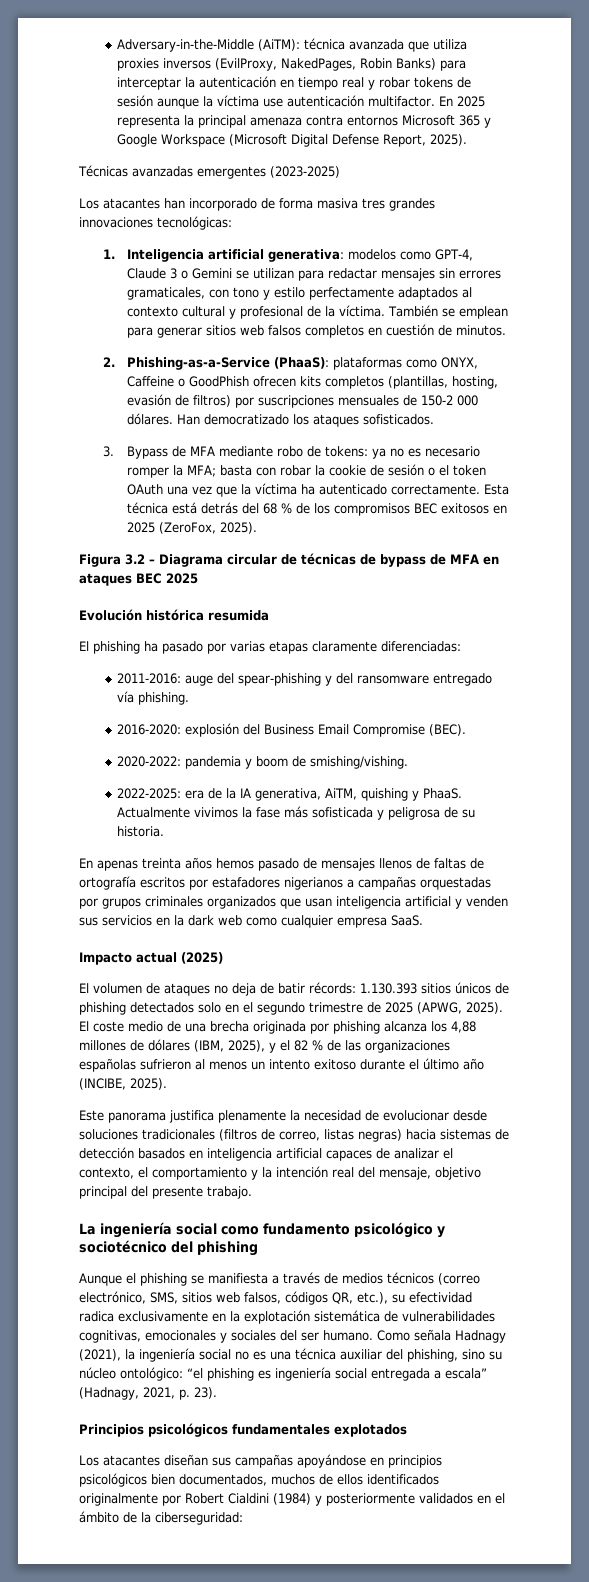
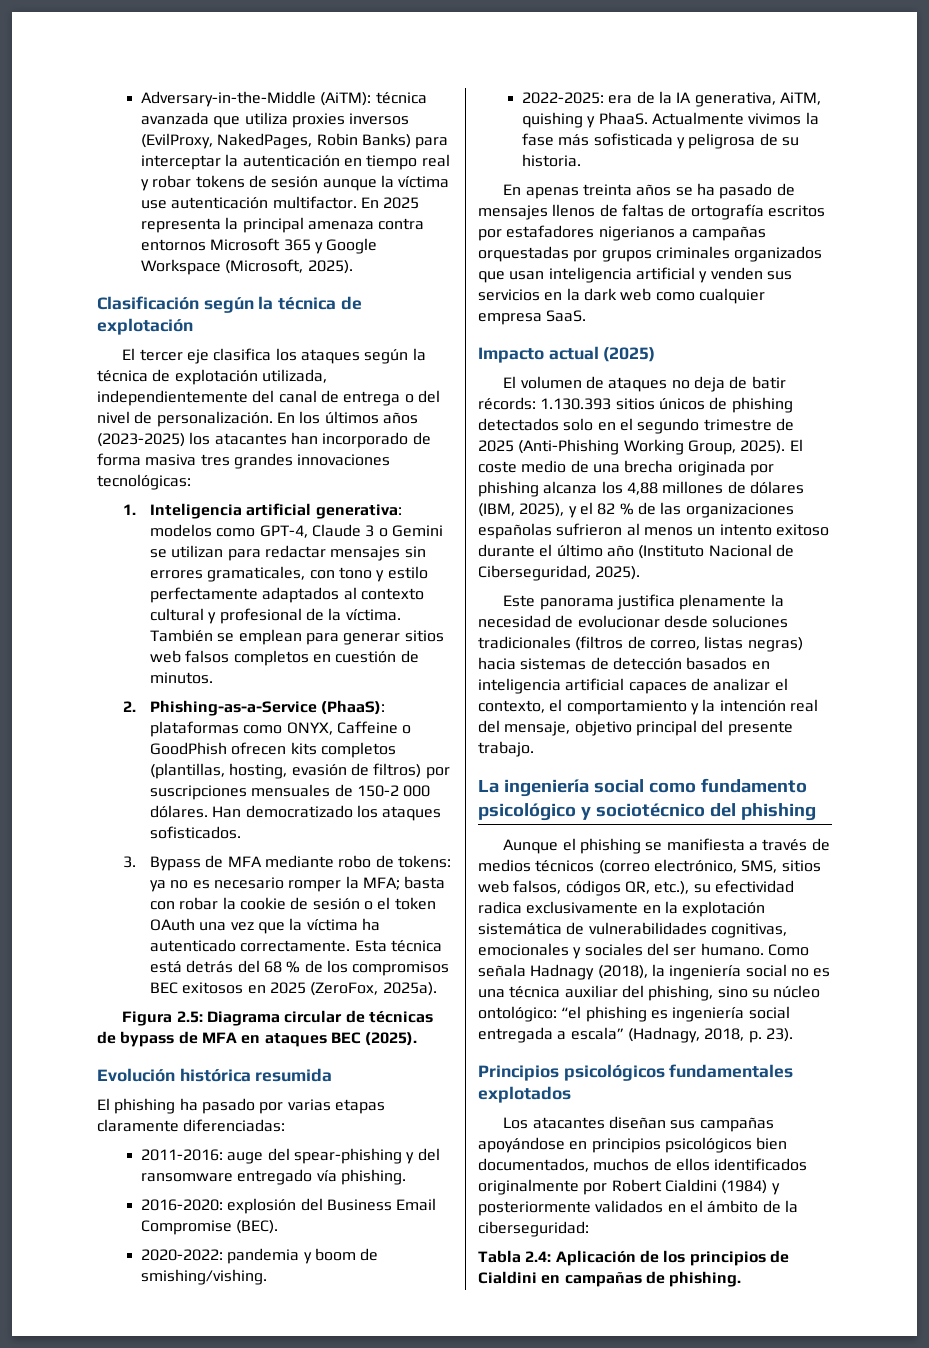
- En 2025 representa la principal amenaza contra entornos Microsoft 365 y Google Workspace (Microsoft Digital Defense Report, 2025).
- Técnicas avanzadas emergentes (2023-2025)
- Los atacantes han incorporado de forma masiva tres grandes innovaciones tecnológicas:
+ En 2025 representa la principal amenaza contra entornos Microsoft 365 y Google Workspace (Microsoft, 2025).
+ Clasificación según la técnica de explotación
+ El tercer eje clasifica los ataques según la técnica de explotación utilizada, independientemente del canal de entrega o del nivel de personalización. En los últimos años (2023-2025) los atacantes han incorporado de forma masiva tres grandes innovaciones tecnológicas:
- Esta técnica está detrás del 68 % de los compromisos BEC exitosos en 2025 (ZeroFox, 2025).
+ Esta técnica está detrás del 68 % de los compromisos BEC exitosos en 2025 (ZeroFox, 2025a).
- Figura 3.2 – Diagrama circular de técnicas de bypass de MFA en ataques BEC 2025
+ Figura 2.5: Diagrama circular de técnicas de bypass de MFA en ataques BEC (2025).
- En apenas treinta años hemos pasado de mensajes llenos de faltas de ortografía escritos por estafadores nigerianos a campañas orquestadas por grupos criminales organizados que usan inteligencia artificial y venden sus servicios en la dark web como cualquier empresa SaaS.
+ En apenas treinta años se ha pasado de mensajes llenos de faltas de ortografía escritos por estafadores nigerianos a campañas orquestadas por grupos criminales organizados que usan inteligencia artificial y venden sus servicios en la dark web como cualquier empresa SaaS.
- El volumen de ataques no deja de batir récords: 1.130.393 sitios únicos de phishing detectados solo en el segundo trimestre de 2025 (APWG, 2025).
+ El volumen de ataques no deja de batir récords: 1.130.393 sitios únicos de phishing detectados solo en el segundo trimestre de 2025 (Anti-Phishing Working Group, 2025).
- El coste medio de una brecha originada por phishing alcanza los 4,88 millones de dólares (IBM, 2025), y el 82 % de las organizaciones españolas sufrieron al menos un intento exitoso durante el último año (INCIBE, 2025).
+ El coste medio de una brecha originada por phishing alcanza los 4,88 millones de dólares (IBM, 2025), y el 82 % de las organizaciones españolas sufrieron al menos un intento exitoso durante el último año (Instituto Nacional de Ciberseguridad, 2025).
- Como señala Hadnagy (2021), la ingeniería social no es una técnica auxiliar del phishing, sino su núcleo ontológico: “el phishing es ingeniería social entregada a escala” (Hadnagy, 2021, p. 23).
+ Como señala Hadnagy (2018), la ingeniería social no es una técnica auxiliar del phishing, sino su núcleo ontológico: “el phishing es ingeniería social entregada a escala” (Hadnagy, 2018, p. 23).
+ Tabla 2.4: Aplicación de los principios de Cialdini en campañas de phishing.

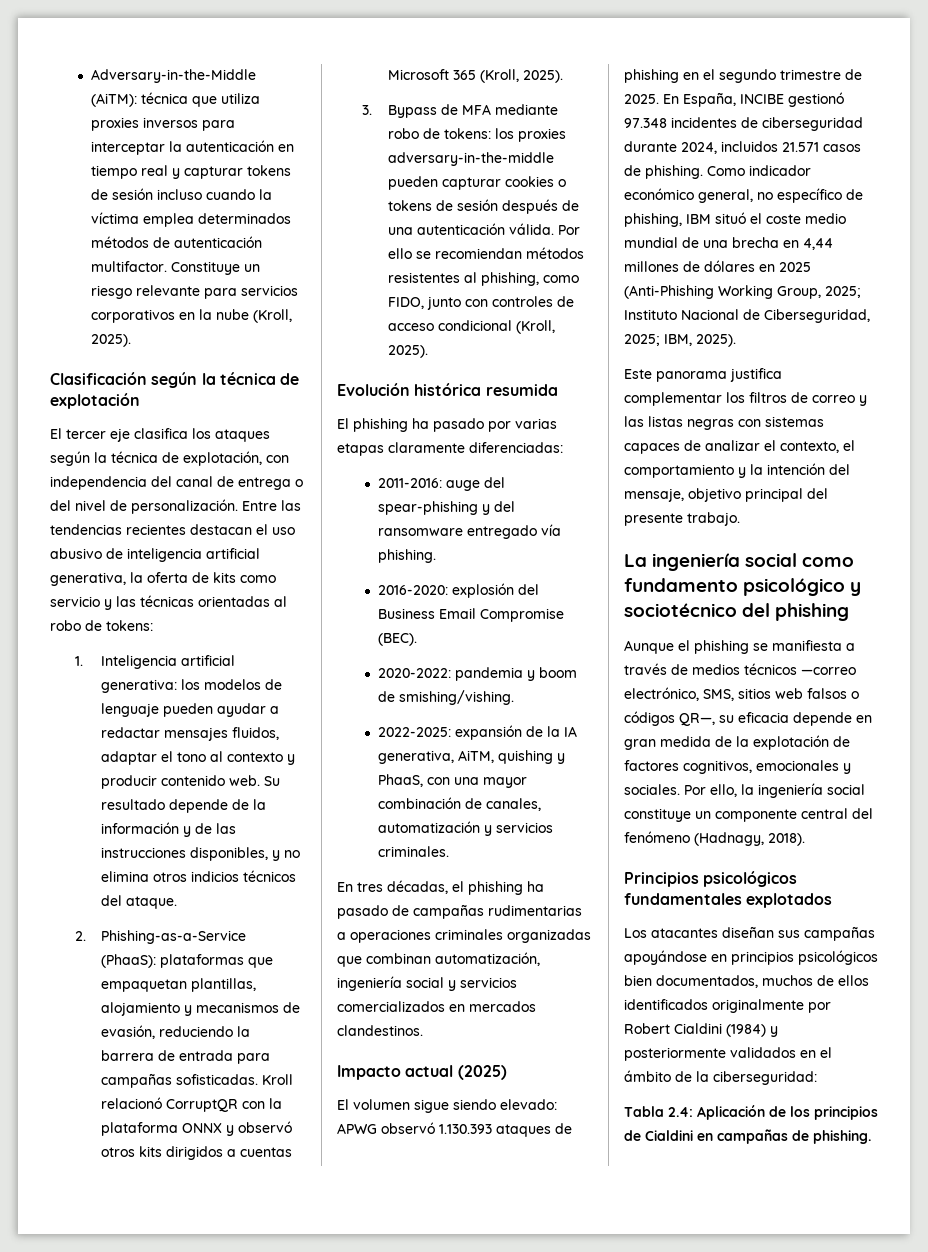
- Adversary-in-the-Middle (AiTM): técnica avanzada que utiliza proxies inversos (EvilProxy, NakedPages, Robin Banks) para interceptar la autenticación en tiempo real y robar tokens de sesión aunque la víctima use autenticación multifactor. En 2025 representa la principal amenaza contra entornos Microsoft 365 y Google Workspace (Microsoft, 2025).
+ Adversary-in-the-Middle (AiTM): técnica que utiliza proxies inversos para interceptar la autenticación en tiempo real y capturar tokens de sesión incluso cuando la víctima emplea determinados métodos de autenticación multifactor. Constituye un riesgo relevante para servicios corporativos en la nube (Kroll, 2025).
- El tercer eje clasifica los ataques según la técnica de explotación utilizada, independientemente del canal de entrega o del nivel de personalización.
+ El tercer eje clasifica los ataques según la técnica de explotación, con independencia del canal de entrega o del nivel de personalización.
- En los últimos años (2023-2025) los atacantes han incorporado de forma masiva tres grandes innovaciones tecnológicas:
- 1. Inteligencia artificial generativa: modelos como GPT-4, Claude 3 o Gemini se utilizan para redactar mensajes sin errores gramaticales, con tono y estilo perfectamente adaptados al contexto cultural y profesional de la víctima. También se emplean para generar sitios web falsos completos en cuestión de minutos.
- 2. Phishing-as-a-Service (PhaaS): plataformas como ONYX, Caffeine o GoodPhish ofrecen kits completos (plantillas, hosting, evasión de filtros) por suscripciones mensuales de 150-2 000 dólares. Han democratizado los ataques sofisticados.
+ Entre las tendencias recientes destacan el uso abusivo de inteligencia artificial generativa, la oferta de kits como servicio y las técnicas orientadas al robo de tokens:
+ 1. Inteligencia artificial generativa: los modelos de lenguaje pueden ayudar a redactar mensajes fluidos, adaptar el tono al contexto y producir contenido web. Su resultado depende de la información y de las instrucciones disponibles, y no elimina otros indicios técnicos del ataque.
+ 2. Phishing-as-a-Service (PhaaS): plataformas que empaquetan plantillas, alojamiento y mecanismos de evasión, reduciendo la barrera de entrada para campañas sofisticadas. Kroll relacionó CorruptQR con la plataforma ONNX y observó otros kits dirigidos a cuentas Microsoft 365 (Kroll, 2025).
- 3. Bypass de MFA mediante robo de tokens: ya no es necesario romper la MFA; basta con robar la cookie de sesión o el token OAuth una vez que la víctima ha autenticado correctamente. Esta técnica está detrás del 68 % de los compromisos BEC exitosos en 2025 (ZeroFox, 2025a).
- Figura 2.5: Diagrama circular de técnicas de bypass de MFA en ataques BEC (2025).
+ 3. Bypass de MFA mediante robo de tokens: los proxies adversary-in-the-middle pueden capturar cookies o tokens de sesión después de una autenticación válida. Por ello se recomiendan métodos resistentes al phishing, como FIDO, junto con controles de acceso condicional (Kroll, 2025).
- 2022-2025: era de la IA generativa, AiTM, quishing y PhaaS. Actualmente vivimos la fase más sofisticada y peligrosa de su historia.
- En apenas treinta años se ha pasado de mensajes llenos de faltas de ortografía escritos por estafadores nigerianos a campañas orquestadas por grupos criminales organizados que usan inteligencia artificial y venden sus servicios en la dark web como cualquier empresa SaaS.
+ 2022-2025: expansión de la IA generativa, AiTM, quishing y PhaaS, con una mayor combinación de canales, automatización y servicios criminales.
+ En tres décadas, el phishing ha pasado de campañas rudimentarias a operaciones criminales organizadas que combinan automatización, ingeniería social y servicios comercializados en mercados clandestinos.
- El volumen de ataques no deja de batir récords: 1.130.393 sitios únicos de phishing detectados solo en el segundo trimestre de 2025 (Anti-Phishing Working Group, 2025). El coste medio de una brecha originada por phishing alcanza los 4,88 millones de dólares (IBM, 2025), y el 82 % de las organizaciones españolas sufrieron al menos un intento exitoso durante el último año (Instituto Nacional de Ciberseguridad, 2025).
+ El volumen sigue siendo elevado: APWG observó 1.130.393 ataques de phishing en el segundo trimestre de 2025. En España, INCIBE gestionó 97.348 incidentes de ciberseguridad durante 2024, incluidos 21.571 casos de phishing. Como indicador económico general, no específico de phishing, IBM situó el coste medio mundial de una brecha en 4,44 millones de dólares en 2025 (Anti-Phishing Working Group, 2025; Instituto Nacional de Ciberseguridad, 2025; IBM, 2025).
- Este panorama justifica plenamente la necesidad de evolucionar desde soluciones tradicionales (filtros de correo, listas negras) hacia sistemas de detección basados en inteligencia artificial capaces de analizar el contexto, el comportamiento y la intención real del mensaje, objetivo principal del presente trabajo.
+ Este panorama justifica complementar los filtros de correo y las listas negras con sistemas capaces de analizar el contexto, el comportamiento y la intención del mensaje, objetivo principal del presente trabajo.
- Aunque el phishing se manifiesta a través de medios técnicos (correo electrónico, SMS, sitios web falsos, códigos QR, etc.), su efectividad radica exclusivamente en la explotación sistemática de vulnerabilidades cognitivas, emocionales y sociales del ser humano. Como señala Hadnagy (2018), la ingeniería social no es una técnica auxiliar del phishing, sino su núcleo ontológico: “el phishing es ingeniería social entregada a escala” (Hadnagy, 2018, p. 23).
+ Aunque el phishing se manifiesta a través de medios técnicos —correo electrónico, SMS, sitios web falsos o códigos QR—, su eficacia depende en gran medida de la explotación de factores cognitivos, emocionales y sociales. Por ello, la ingeniería social constituye un componente central del fenómeno (Hadnagy, 2018).

